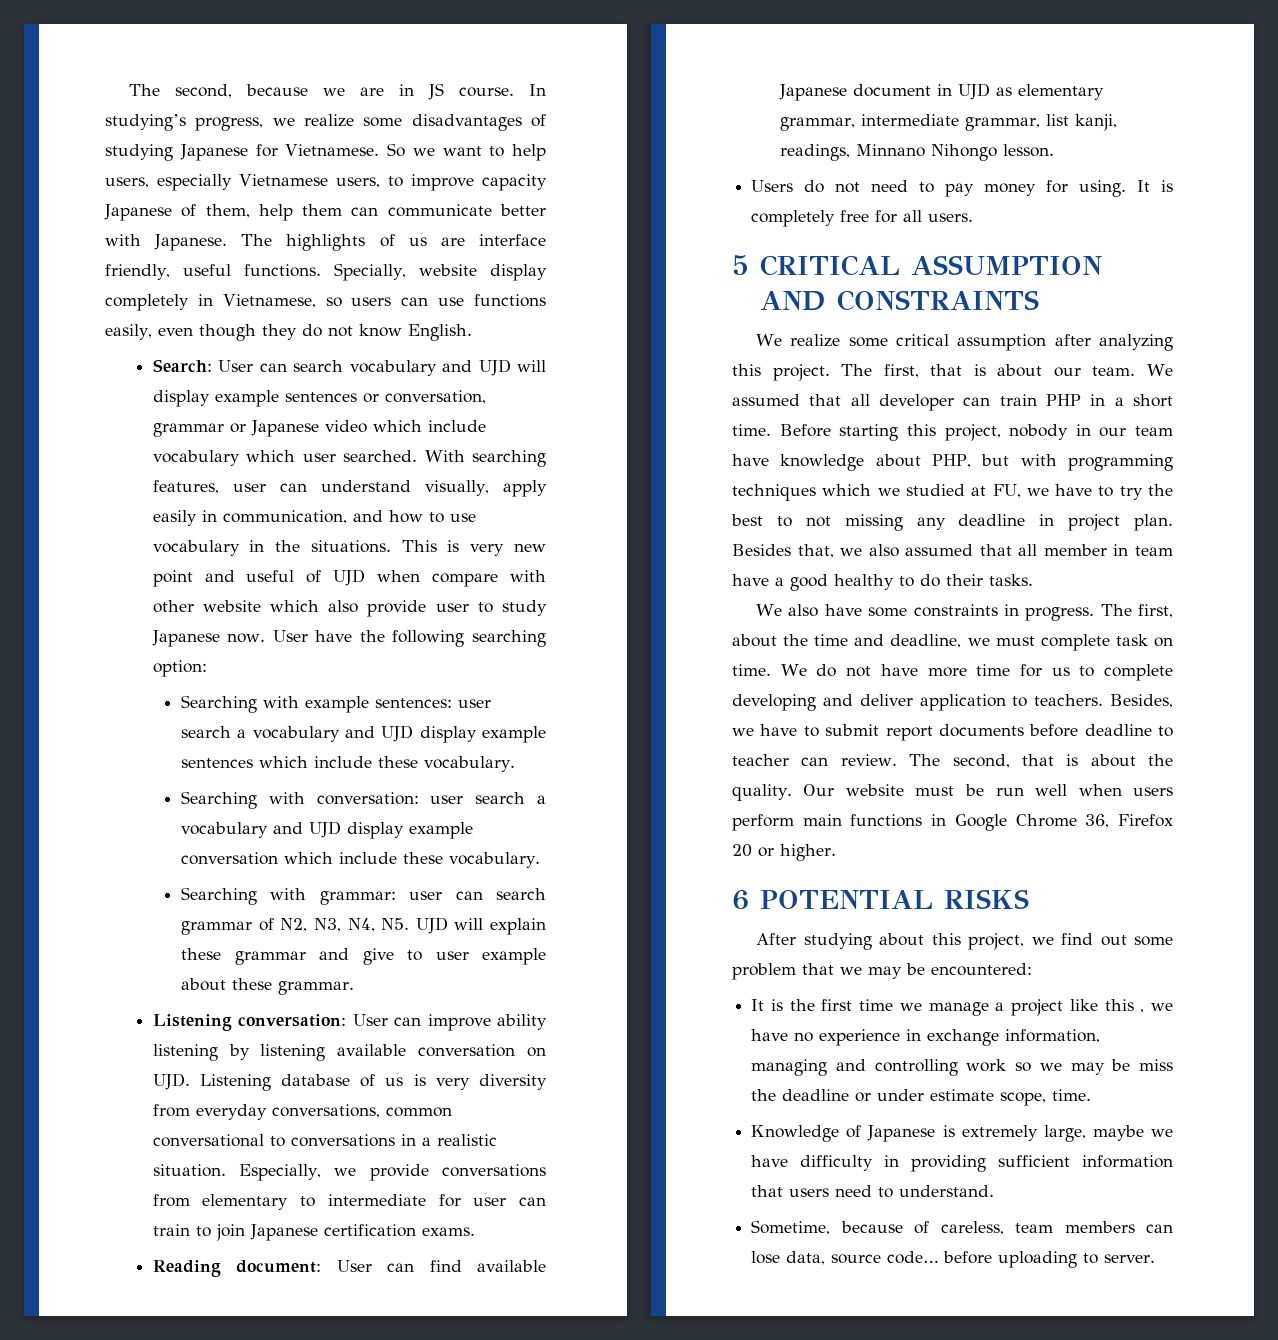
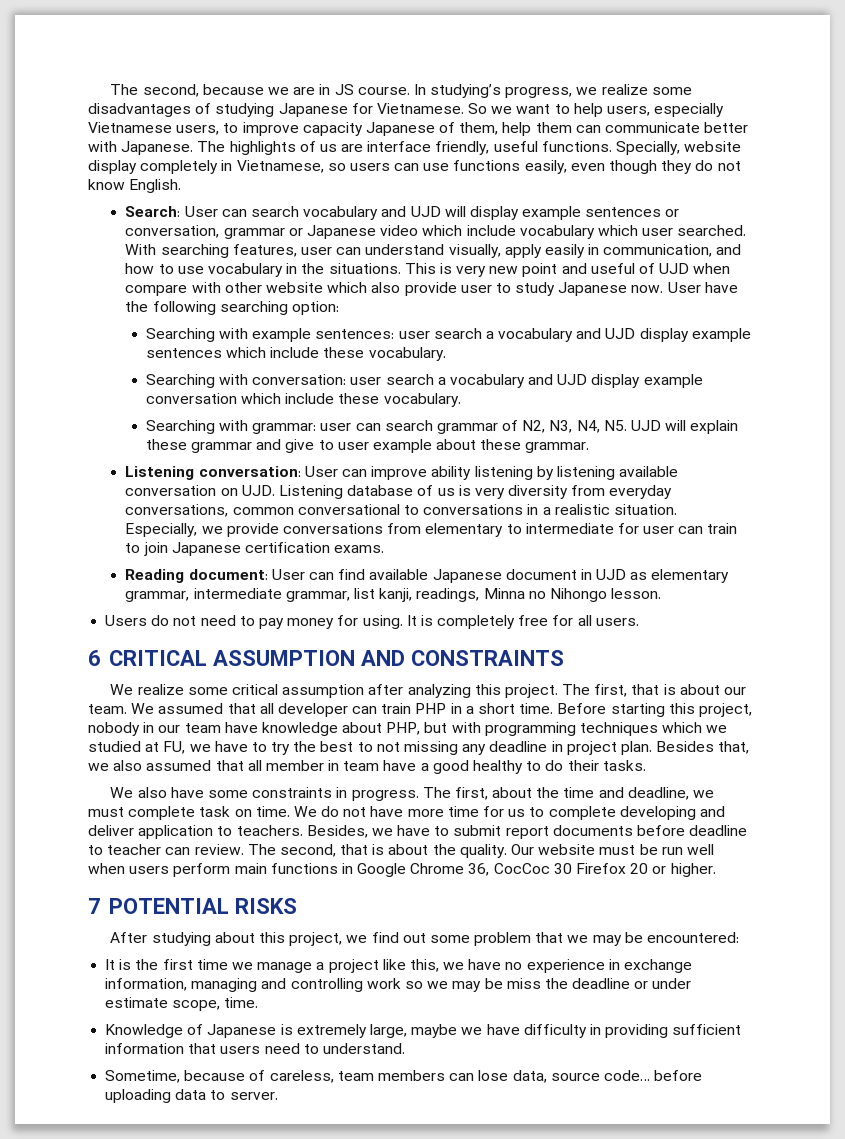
- Reading document: User can find available Japanese document in UJD as elementary grammar, intermediate grammar, list kanji, readings, Minnano Nihongo lesson.
+ Reading document: User can find available Japanese document in UJD as elementary grammar, intermediate grammar, list kanji, readings, Minna no Nihongo lesson.
- 5 CRITICAL ASSUMPTION AND CONSTRAINTS
+ 6 CRITICAL ASSUMPTION AND CONSTRAINTS
- Our website must be run well when users perform main functions in Google Chrome 36, Firefox 20 or higher.
+ Our website must be run well when users perform main functions in Google Chrome 36, CocCoc 30 Firefox 20 or higher.
- 6 POTENTIAL RISKS
+ 7 POTENTIAL RISKS
- It is the first time we manage a project like this , we have no experience in exchange information, managing and controlling work so we may be miss the deadline or under estimate scope, time.
+ It is the first time we manage a project like this, we have no experience in exchange information, managing and controlling work so we may be miss the deadline or under estimate scope, time.
- Sometime, because of careless, team members can lose data, source code… before uploading to server.
+ Sometime, because of careless, team members can lose data, source code… before uploading data to server.

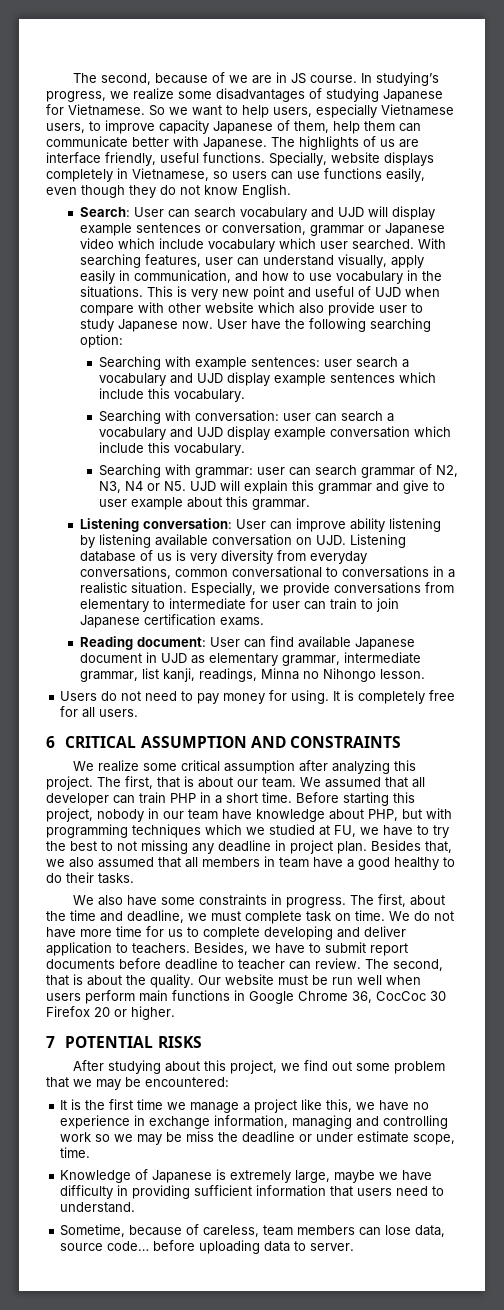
- The second, because we are in JS course.
+ The second, because of we are in JS course.
- Specially, website display completely in Vietnamese, so users can use functions easily, even though they do not know English.
+ Specially, website displays completely in Vietnamese, so users can use functions easily, even though they do not know English.
- Searching with example sentences: user search a vocabulary and UJD display example sentences which include these vocabulary.
+ Searching with example sentences: user search a vocabulary and UJD display example sentences which include this vocabulary.
- Searching with conversation: user search a vocabulary and UJD display example conversation which include these vocabulary.
+ Searching with conversation: user can search a vocabulary and UJD display example conversation which include this vocabulary.
- Searching with grammar: user can search grammar of N2, N3, N4, N5. UJD will explain these grammar and give to user example about these grammar.
+ Searching with grammar: user can search grammar of N2, N3, N4 or N5. UJD will explain this grammar and give to user example about this grammar.
- Besides that, we also assumed that all member in team have a good healthy to do their tasks.
+ Besides that, we also assumed that all members in team have a good healthy to do their tasks.

